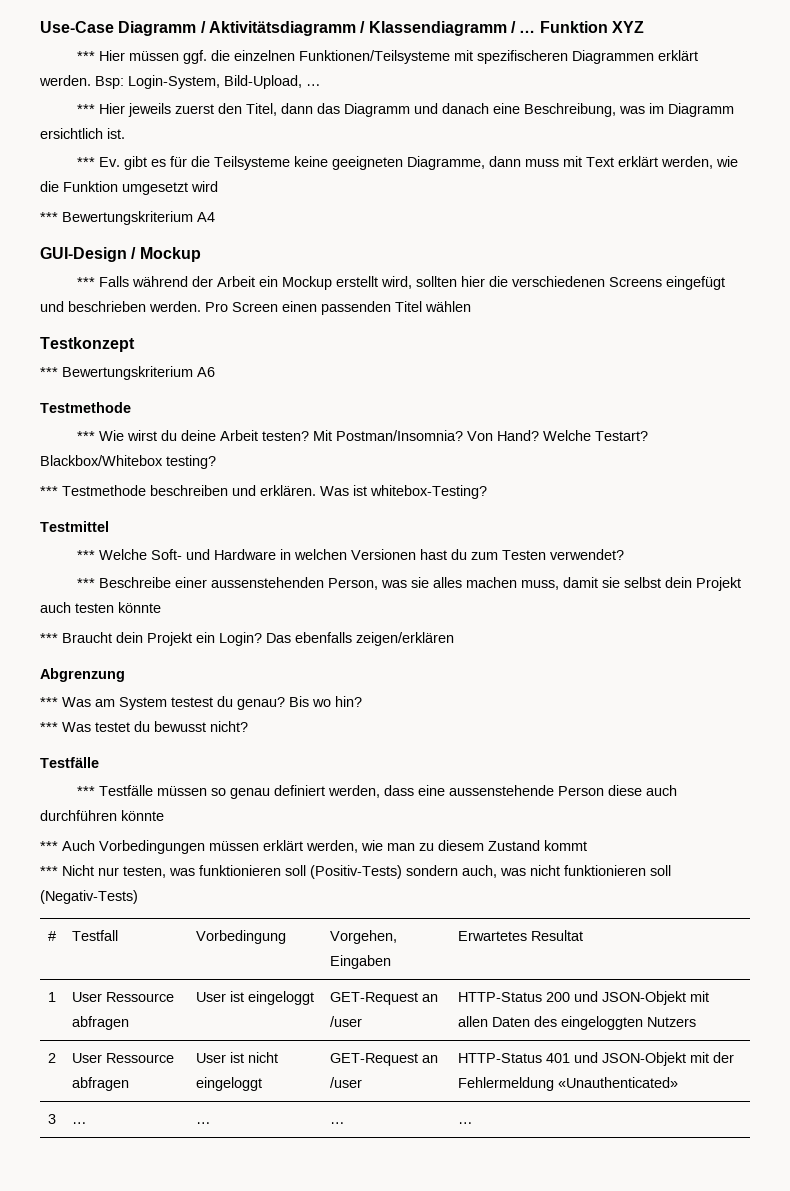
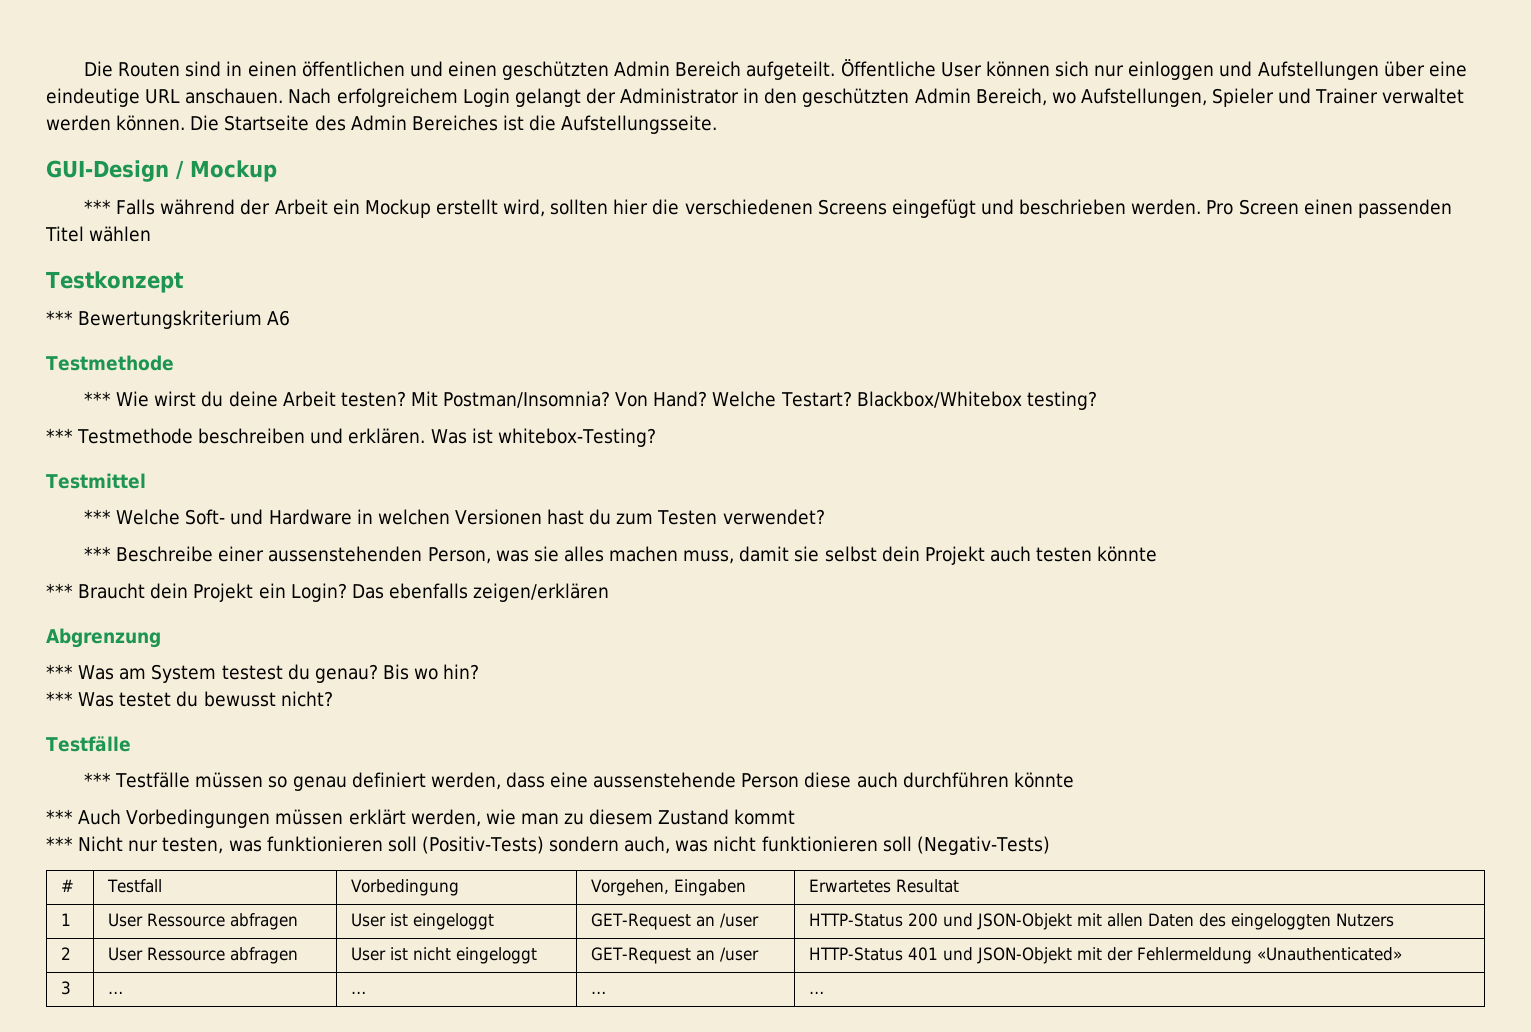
- Use-Case Diagramm / Aktivitätsdiagramm / Klassendiagramm / … Funktion XYZ
- *** Hier müssen ggf. die einzelnen Funktionen/Teilsysteme mit spezifischeren Diagrammen erklärt werden. Bsp: Login-System, Bild-Upload, …
- *** Hier jeweils zuerst den Titel, dann das Diagramm und danach eine Beschreibung, was im Diagramm ersichtlich ist.
- *** Ev. gibt es für die Teilsysteme keine geeigneten Diagramme, dann muss mit Text erklärt werden, wie die Funktion umgesetzt wird
- *** Bewertungskriterium A4
+ Die Routen sind in einen öffentlichen und einen geschützten Admin Bereich aufgeteilt. Öffentliche User können sich nur einloggen und Aufstellungen über eine eindeutige URL anschauen. Nach erfolgreichem Login gelangt der Administrator in den geschützten Admin Bereich, wo Aufstellungen, Spieler und Trainer verwaltet werden können. Die Startseite des Admin Bereiches ist die Aufstellungsseite.

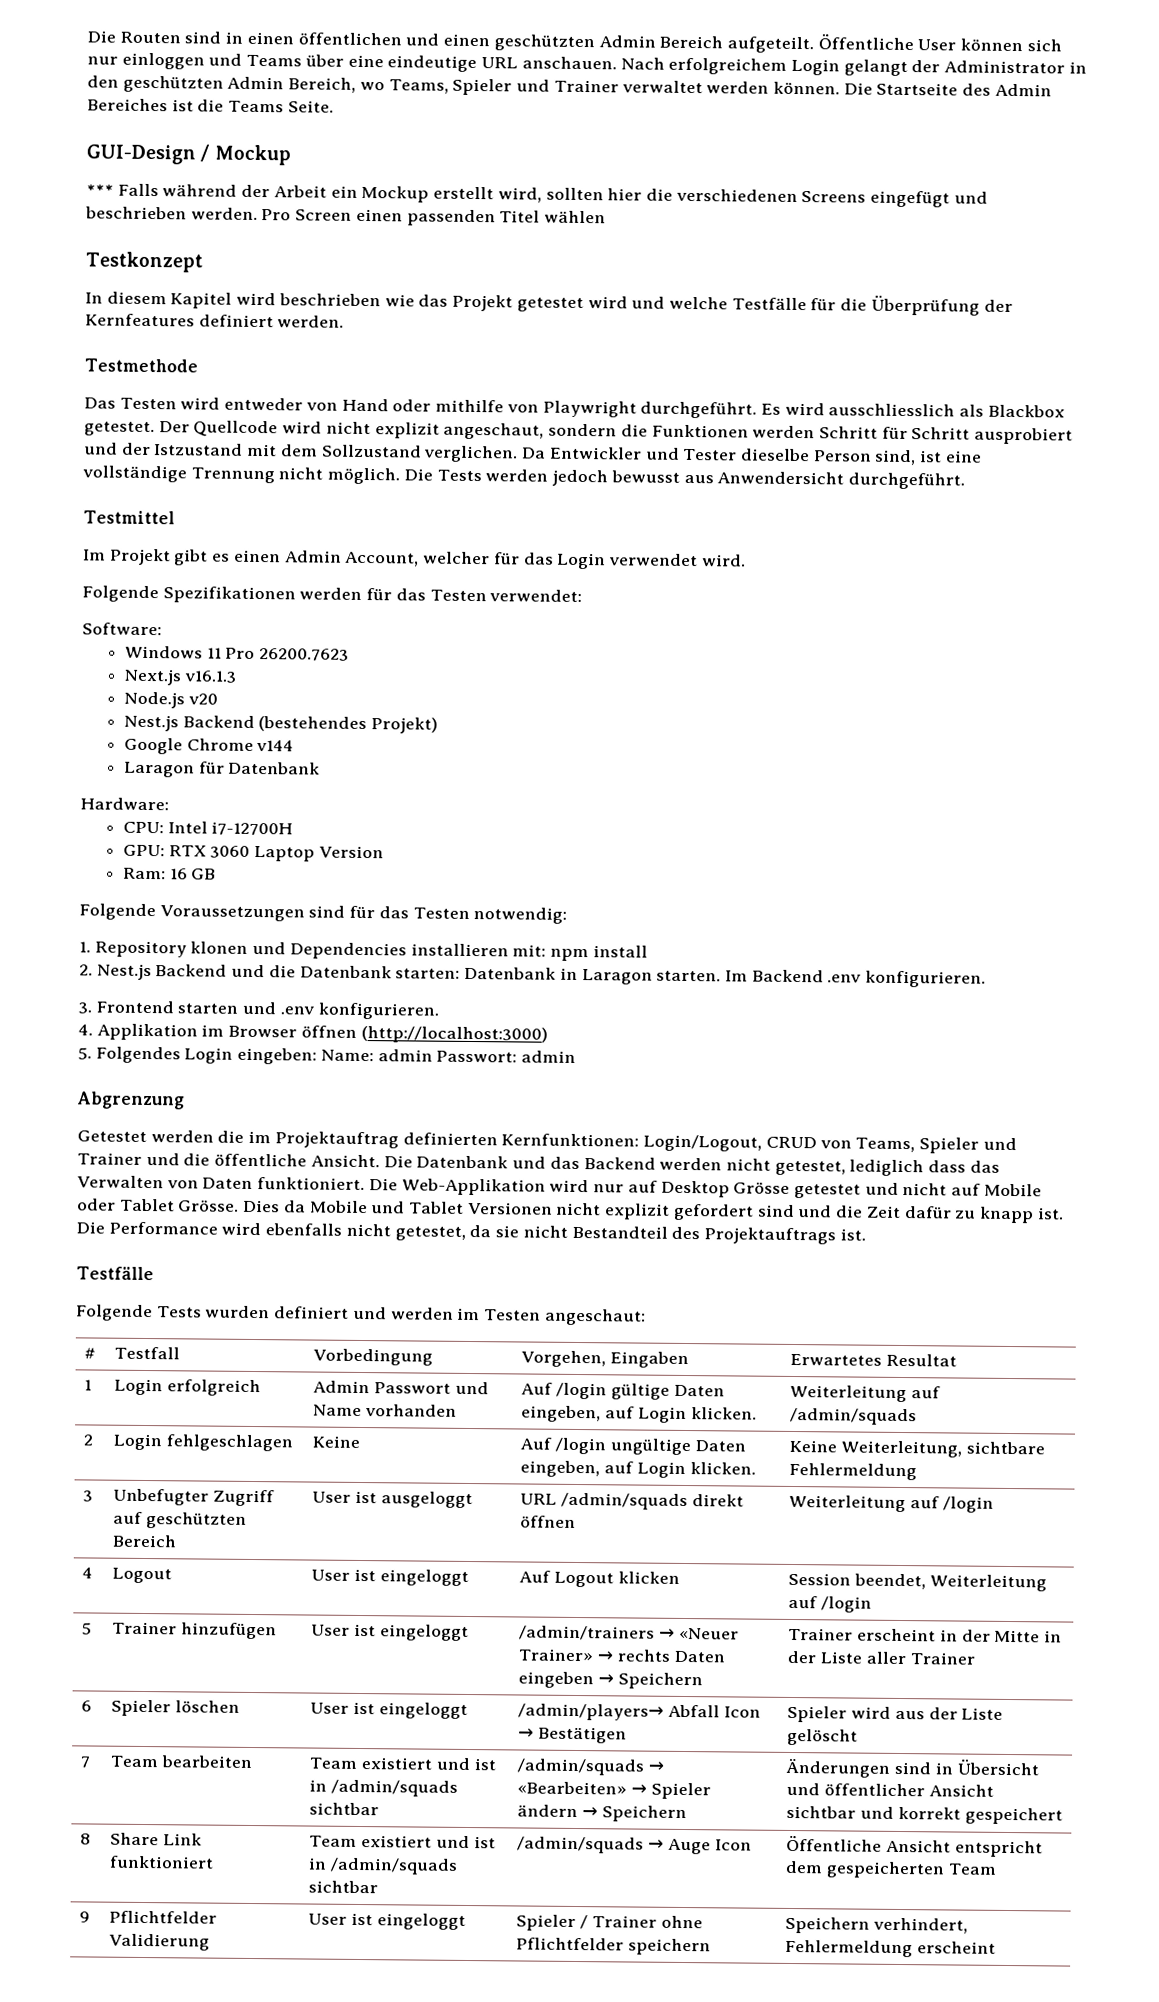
- Öffentliche User können sich nur einloggen und Aufstellungen über eine eindeutige URL anschauen.
+ Öffentliche User können sich nur einloggen und Teams über eine eindeutige URL anschauen.
- Nach erfolgreichem Login gelangt der Administrator in den geschützten Admin Bereich, wo Aufstellungen, Spieler und Trainer verwaltet werden können.
+ Nach erfolgreichem Login gelangt der Administrator in den geschützten Admin Bereich, wo Teams, Spieler und Trainer verwaltet werden können.
- Die Startseite des Admin Bereiches ist die Aufstellungsseite.
+ Die Startseite des Admin Bereiches ist die Teams Seite.
- *** Bewertungskriterium A6
+ In diesem Kapitel wird beschrieben wie das Projekt getestet wird und welche Testfälle für die Überprüfung der Kernfeatures definiert werden.
  Testmethode
- *** Wie wirst du deine Arbeit testen? Mit Postman/Insomnia? Von Hand? Welche Testart? Blackbox/Whitebox testing?
- *** Testmethode beschreiben und erklären. Was ist whitebox-Testing?
+ Das Testen wird entweder von Hand oder mithilfe von Playwright durchgeführt. Es wird ausschliesslich als Blackbox getestet. Der Quellcode wird nicht explizit angeschaut, sondern die Funktionen werden Schritt für Schritt ausprobiert und der Istzustand mit dem Sollzustand verglichen. Da Entwickler und Tester dieselbe Person sind, ist eine vollständige Trennung nicht möglich. Die Tests werden jedoch bewusst aus Anwendersicht durchgeführt.
  Testmittel
- *** Welche Soft- und Hardware in welchen Versionen hast du zum Testen verwendet?
- *** Beschreibe einer aussenstehenden Person, was sie alles machen muss, damit sie selbst dein Projekt auch testen könnte
- *** Braucht dein Projekt ein Login? Das ebenfalls zeigen/erklären
+ Im Projekt gibt es einen Admin Account, welcher für das Login verwendet wird.
+ Folgende Spezifikationen werden für das Testen verwendet:
+ Software:
+ Windows 11 Pro 26200.7623
+ Next.js v16.1.3
+ Node.js v20
+ Nest.js Backend (bestehendes Projekt)
+ Google Chrome v144
+ Laragon für Datenbank
+ Hardware:
+ CPU: Intel i7-12700H
+ GPU: RTX 3060 Laptop Version
+ Ram: 16 GB
+ Folgende Voraussetzungen sind für das Testen notwendig:
+ 1. Repository klonen und Dependencies installieren mit: npm install
+ 2. Nest.js Backend und die Datenbank starten: Datenbank in Laragon starten. Im Backend .env konfigurieren.
+ 3. Frontend starten und .env konfigurieren.
+ 4. Applikation im Browser öffnen (http://localhost:3000)
+ 5. Folgendes Login eingeben: Name: admin Passwort: admin
  Abgrenzung
- *** Was am System testest du genau? Bis wo hin?
- *** Was testet du bewusst nicht?
+ Getestet werden die im Projektauftrag definierten Kernfunktionen: Login/Logout, CRUD von Teams, Spieler und Trainer und die öffentliche Ansicht. Die Datenbank und das Backend werden nicht getestet, lediglich dass das Verwalten von Daten funktioniert. Die Web-Applikation wird nur auf Desktop Grösse getestet und nicht auf Mobile oder Tablet Grösse. Dies da Mobile und Tablet Versionen nicht explizit gefordert sind und die Zeit dafür zu knapp ist. Die Performance wird ebenfalls nicht getestet, da sie nicht Bestandteil des Projektauftrags ist.
  Testfälle
- *** Testfälle müssen so genau definiert werden, dass eine aussenstehende Person diese auch durchführen könnte
- *** Auch Vorbedingungen müssen erklärt werden, wie man zu diesem Zustand kommt
- *** Nicht nur testen, was funktionieren soll (Positiv-Tests) sondern auch, was nicht funktionieren soll (Negativ-Tests)
+ Folgende Tests wurden definiert und werden im Testen angeschaut:
- 1 | User Ressource abfragen | User ist eingeloggt | GET-Request an /user | HTTP-Status 200 und JSON-Objekt mit allen Daten des eingeloggten Nutzers
- 2 | User Ressource abfragen | User ist nicht eingeloggt | GET-Request an /user | HTTP-Status 401 und JSON-Objekt mit der Fehlermeldung «Unauthenticated»
- 3 | … | … | … | …
+ 1 | Login erfolgreich | Admin Passwort und Name vorhanden | Auf /login gültige Daten eingeben, auf Login klicken. | Weiterleitung auf /admin/squads
+ 2 | Login fehlgeschlagen | Keine | Auf /login ungültige Daten eingeben, auf Login klicken. | Keine Weiterleitung, sichtbare Fehlermeldung
+ 3 | Unbefugter Zugriff auf geschützten Bereich | User ist ausgeloggt | URL /admin/squads direkt öffnen | Weiterleitung auf /login
+ 4 | Logout | User ist eingeloggt | Auf Logout klicken | Session beendet, Weiterleitung auf /login
+ 5 | Trainer hinzufügen | User ist eingeloggt | /admin/trainers → «Neuer Trainer» → rechts Daten eingeben → Speichern | Trainer erscheint in der Mitte in der Liste aller Trainer
+ 6 | Spieler löschen | User ist eingeloggt | /admin/players→ Abfall Icon → Bestätigen | Spieler wird aus der Liste gelöscht
+ 7 | Team bearbeiten | Team existiert und ist in /admin/squads sichtbar | /admin/squads → «Bearbeiten» → Spieler ändern → Speichern | Änderungen sind in Übersicht und öffentlicher Ansicht sichtbar und korrekt gespeichert
+ 8 | Share Link funktioniert | Team existiert und ist in /admin/squads sichtbar | /admin/squads → Auge Icon | Öffentliche Ansicht entspricht dem gespeicherten Team
+ 9 | Pflichtfelder Validierung | User ist eingeloggt | Spieler / Trainer ohne Pflichtfelder speichern | Speichern verhindert, Fehlermeldung erscheint

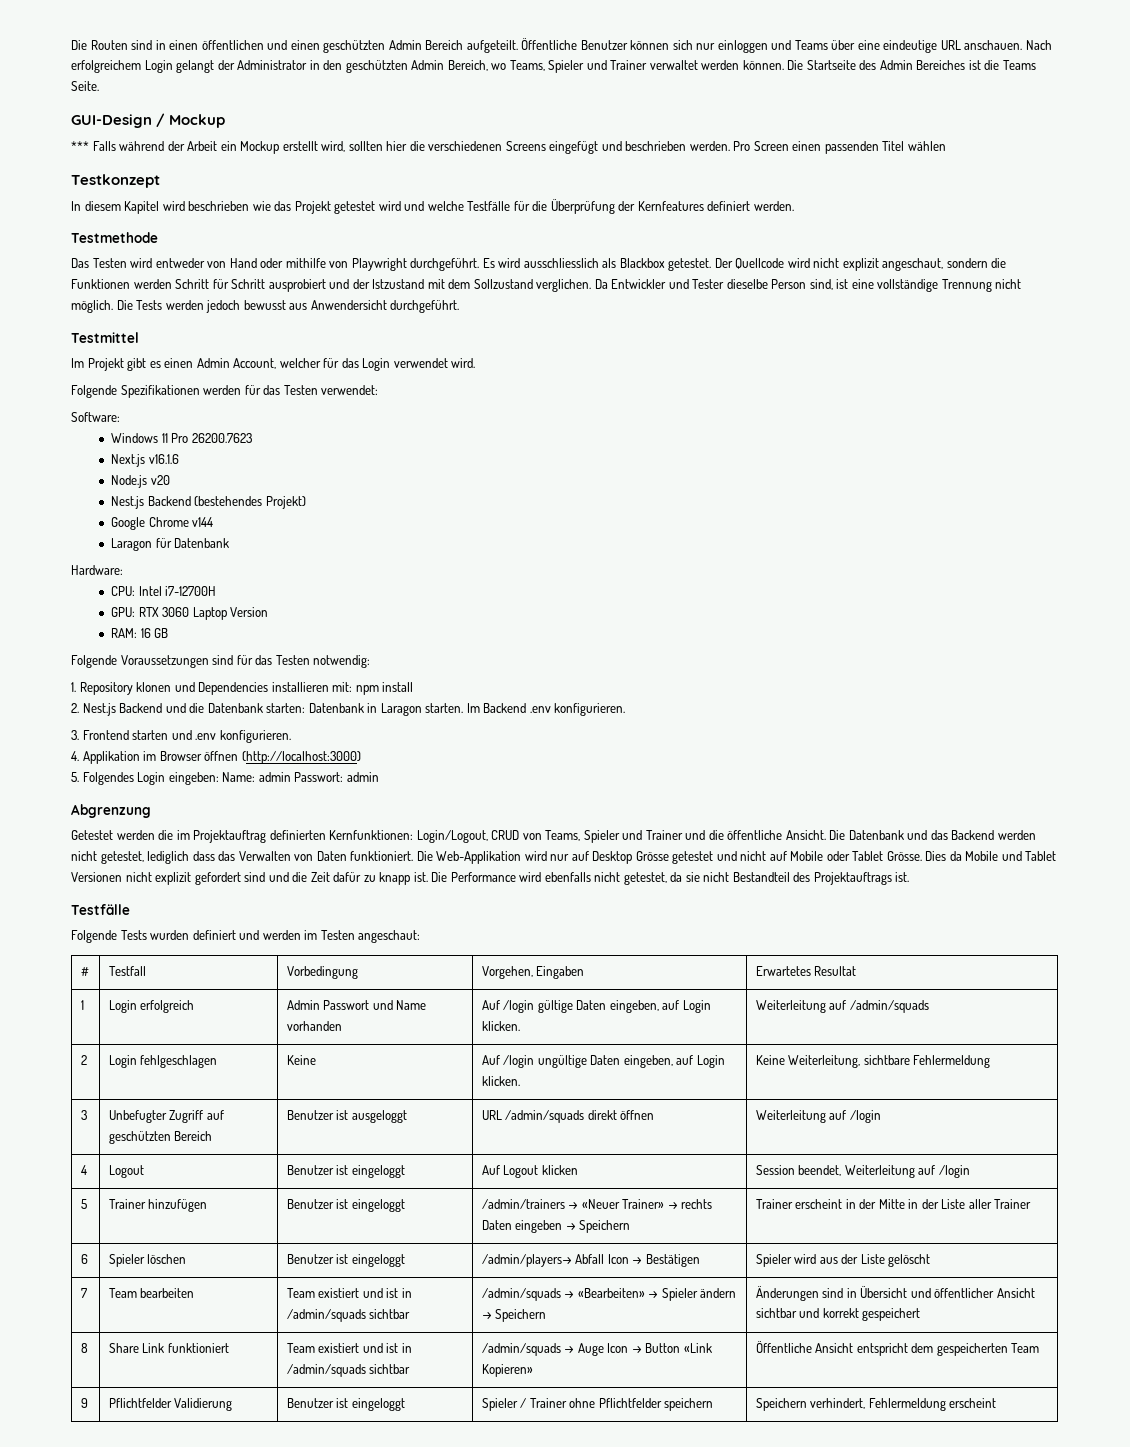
- Öffentliche User können sich nur einloggen und Teams über eine eindeutige URL anschauen.
+ Öffentliche Benutzer können sich nur einloggen und Teams über eine eindeutige URL anschauen.
- Next.js v16.1.3
+ Next.js v16.1.6
- Ram: 16 GB
+ RAM: 16 GB
- 3 | Unbefugter Zugriff auf geschützten Bereich | User ist ausgeloggt | URL /admin/squads direkt öffnen | Weiterleitung auf /login
+ 3 | Unbefugter Zugriff auf geschützten Bereich | Benutzer ist ausgeloggt | URL /admin/squads direkt öffnen | Weiterleitung auf /login
- 4 | Logout | User ist eingeloggt | Auf Logout klicken | Session beendet, Weiterleitung auf /login
+ 4 | Logout | Benutzer ist eingeloggt | Auf Logout klicken | Session beendet, Weiterleitung auf /login
- 5 | Trainer hinzufügen | User ist eingeloggt | /admin/trainers → «Neuer Trainer» → rechts Daten eingeben → Speichern | Trainer erscheint in der Mitte in der Liste aller Trainer
+ 5 | Trainer hinzufügen | Benutzer ist eingeloggt | /admin/trainers → «Neuer Trainer» → rechts Daten eingeben → Speichern | Trainer erscheint in der Mitte in der Liste aller Trainer
- 6 | Spieler löschen | User ist eingeloggt | /admin/players→ Abfall Icon → Bestätigen | Spieler wird aus der Liste gelöscht
+ 6 | Spieler löschen | Benutzer ist eingeloggt | /admin/players→ Abfall Icon → Bestätigen | Spieler wird aus der Liste gelöscht
- 8 | Share Link funktioniert | Team existiert und ist in /admin/squads sichtbar | /admin/squads → Auge Icon | Öffentliche Ansicht entspricht dem gespeicherten Team
+ 8 | Share Link funktioniert | Team existiert und ist in /admin/squads sichtbar | /admin/squads → Auge Icon → Button «Link Kopieren» | Öffentliche Ansicht entspricht dem gespeicherten Team
- 9 | Pflichtfelder Validierung | User ist eingeloggt | Spieler / Trainer ohne Pflichtfelder speichern | Speichern verhindert, Fehlermeldung erscheint
+ 9 | Pflichtfelder Validierung | Benutzer ist eingeloggt | Spieler / Trainer ohne Pflichtfelder speichern | Speichern verhindert, Fehlermeldung erscheint

